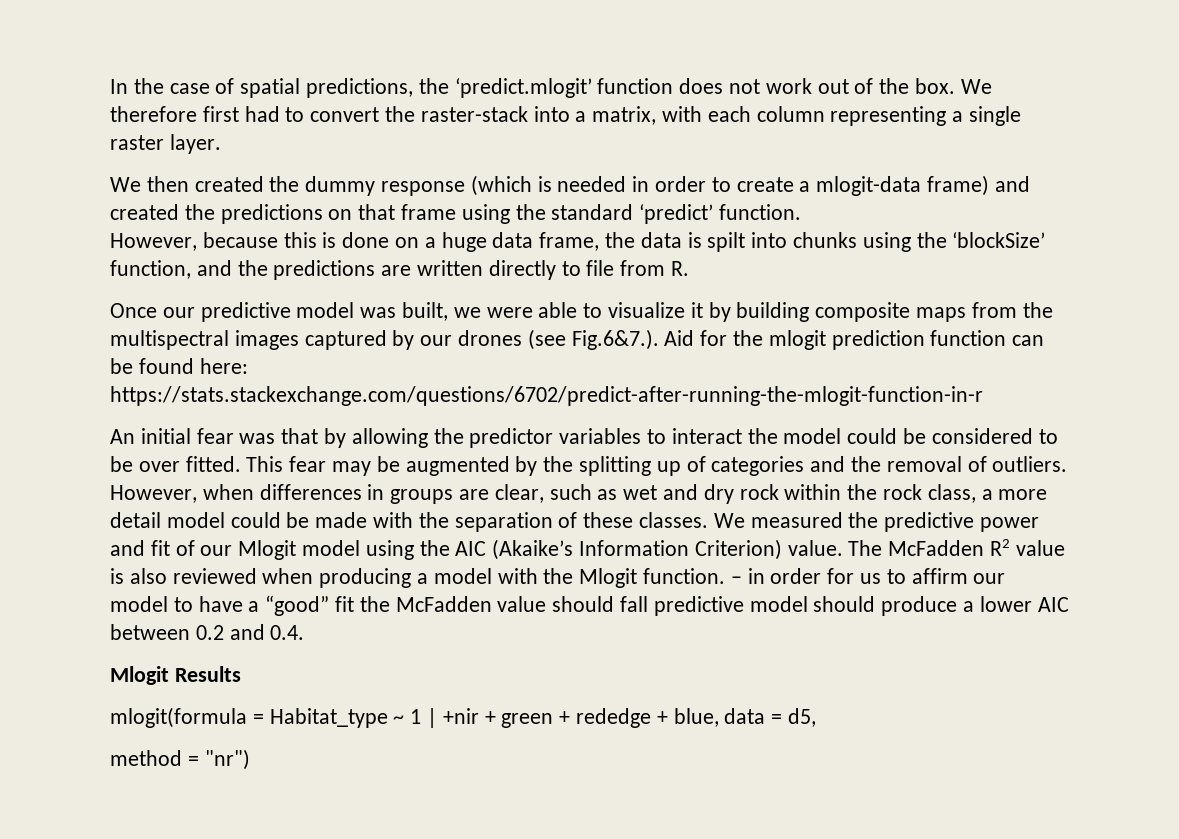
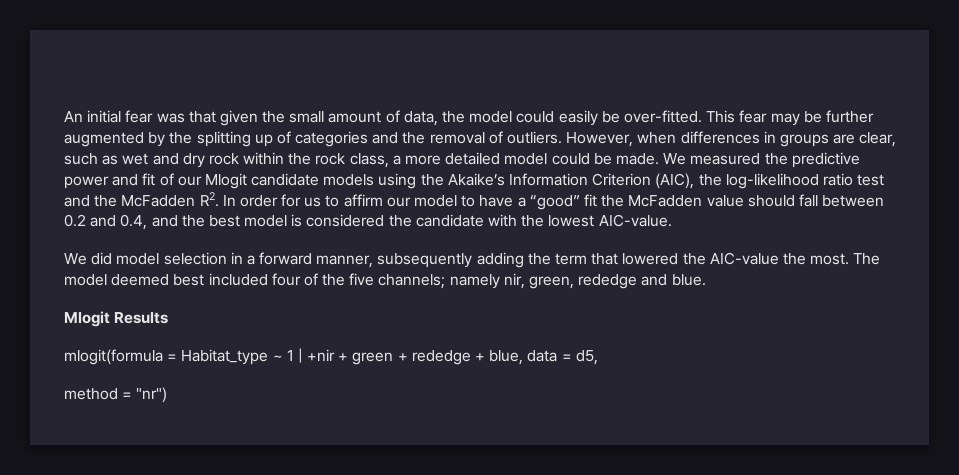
- In the case of spatial predictions, the ‘predict.mlogit’ function does not work out of the box. We therefore first had to convert the raster-stack into a matrix, with each column representing a single raster layer.
- We then created the dummy response (which is needed in order to create a mlogit-data frame) and created the predictions on that frame using the standard ‘predict’ function.
- However, because this is done on a huge data frame, the data is spilt into chunks using the ‘blockSize’ function, and the predictions are written directly to file from R.
- Once our predictive model was built, we were able to visualize it by building composite maps from the multispectral images captured by our drones (see Fig.6&7.). Aid for the mlogit prediction function can be found here: https://stats.stackexchange.com/questions/6702/predict-after-running-the-mlogit-function-in-r
- An initial fear was that by allowing the predictor variables to interact the model could be considered to be over fitted.
+ An initial fear was that given the small amount of data, the model could easily be over-fitted.
- This fear may be augmented by the splitting up of categories and the removal of outliers.
+ This fear may be further augmented by the splitting up of categories and the removal of outliers.
- However, when differences in groups are clear, such as wet and dry rock within the rock class, a more detail model could be made with the separation of these classes.
+ However, when differences in groups are clear, such as wet and dry rock within the rock class, a more detailed model could be made.
- We measured the predictive power and fit of our Mlogit model using the AIC (Akaike’s Information Criterion) value. The McFadden R2 value is also reviewed when producing a model with the Mlogit function. – in order for us to affirm our model to have a “good” fit the McFadden value should fall predictive model should produce a lower AIC between 0.2 and 0.4.
+ We measured the predictive power and fit of our Mlogit candidate models using the Akaike’s Information Criterion (AIC), the log-likelihood ratio test and the McFadden R2. In order for us to affirm our model to have a “good” fit the McFadden value should fall between 0.2 and 0.4, and the best model is considered the candidate with the lowest AIC-value.
+ We did model selection in a forward manner, subsequently adding the term that lowered the AIC-value the most. The model deemed best included four of the five channels; namely nir, green, rededge and blue.

